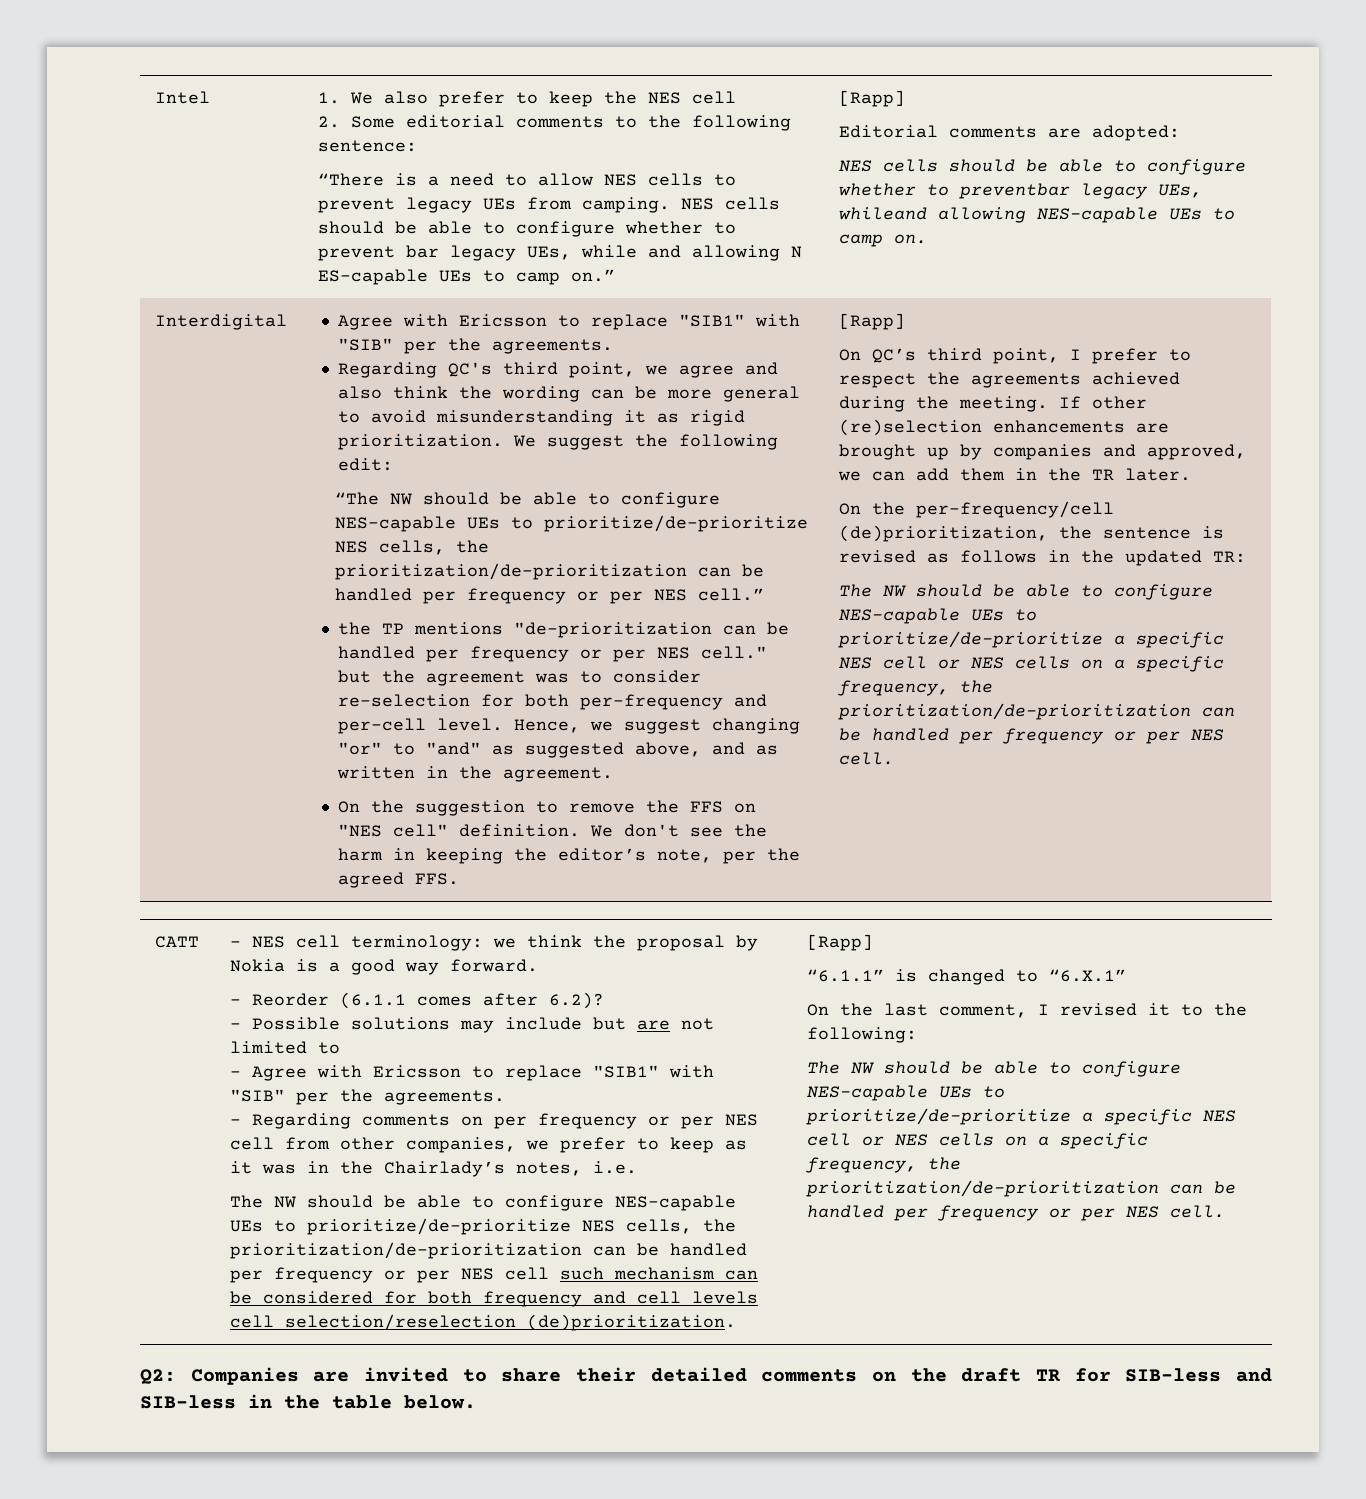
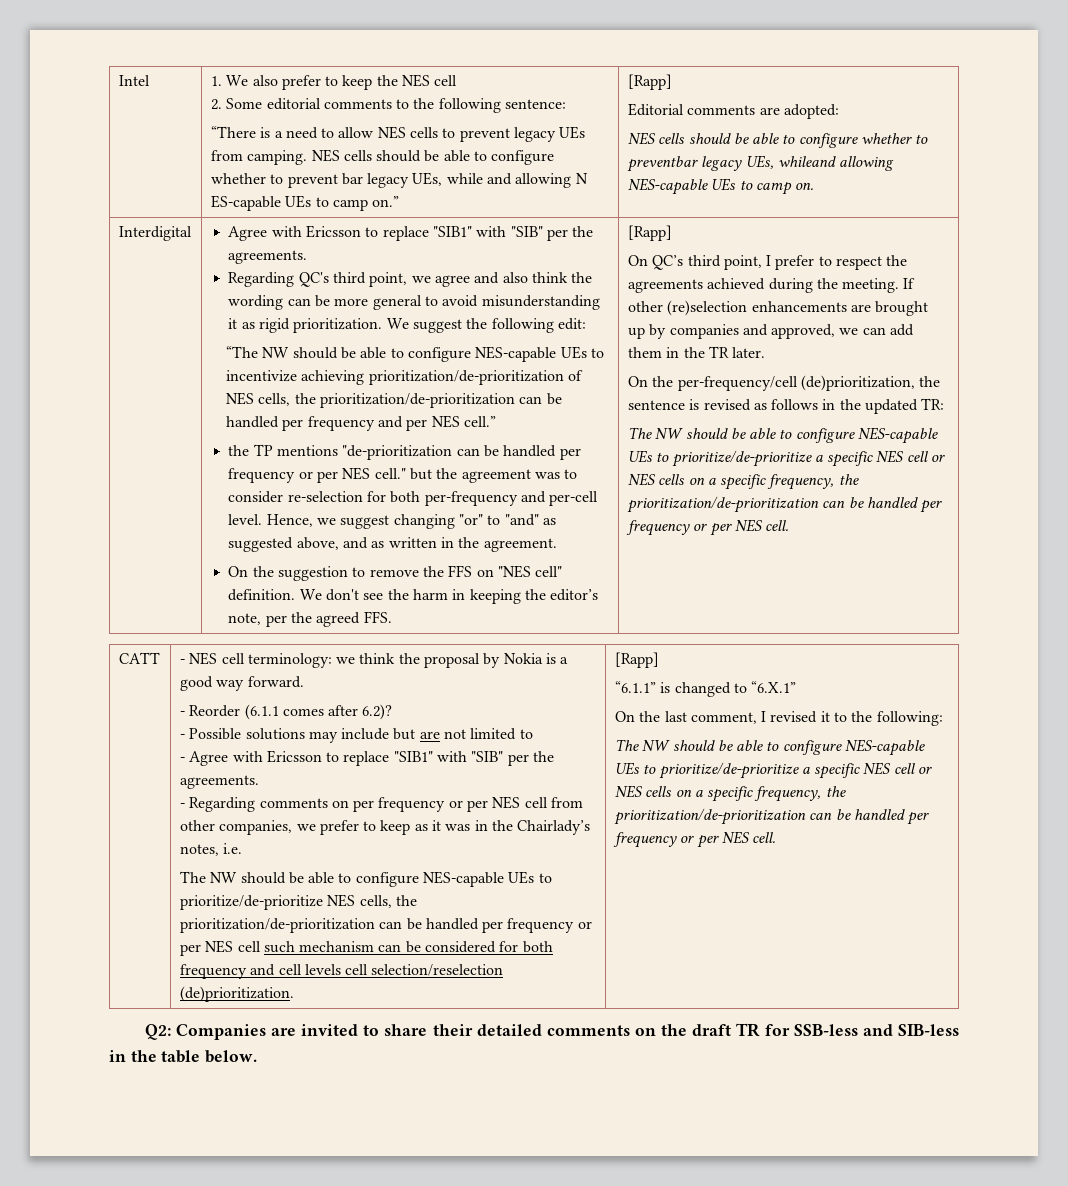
- “The NW should be able to configure NES-capable UEs to prioritize/de-prioritize NES cells, the prioritization/de-prioritization can be handled per frequency or per NES cell.”
+ “The NW should be able to configure NES-capable UEs to incentivize achieving prioritization/de-prioritization of NES cells, the prioritization/de-prioritization can be handled per frequency and per NES cell.”
- Q2: Companies are invited to share their detailed comments on the draft TR for SIB-less and SIB-less in the table below.
+ Q2: Companies are invited to share their detailed comments on the draft TR for SSB-less and SIB-less in the table below.

